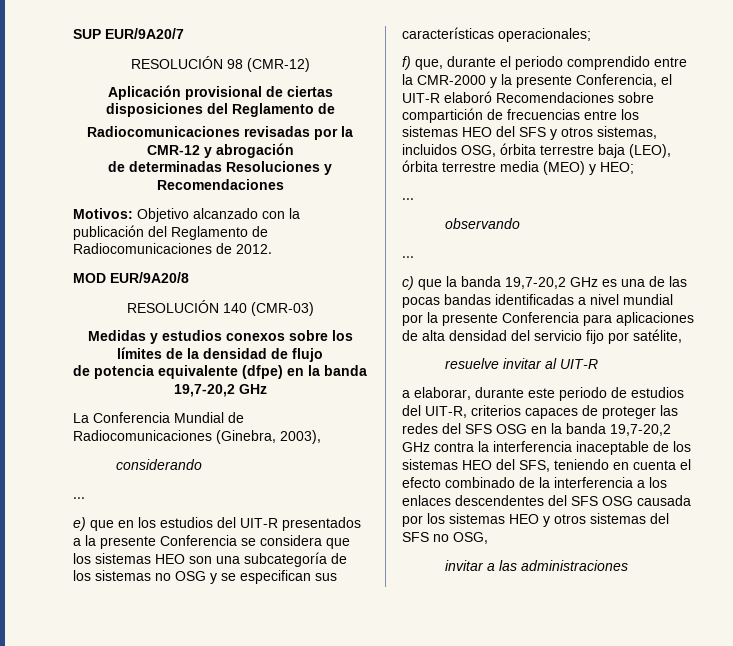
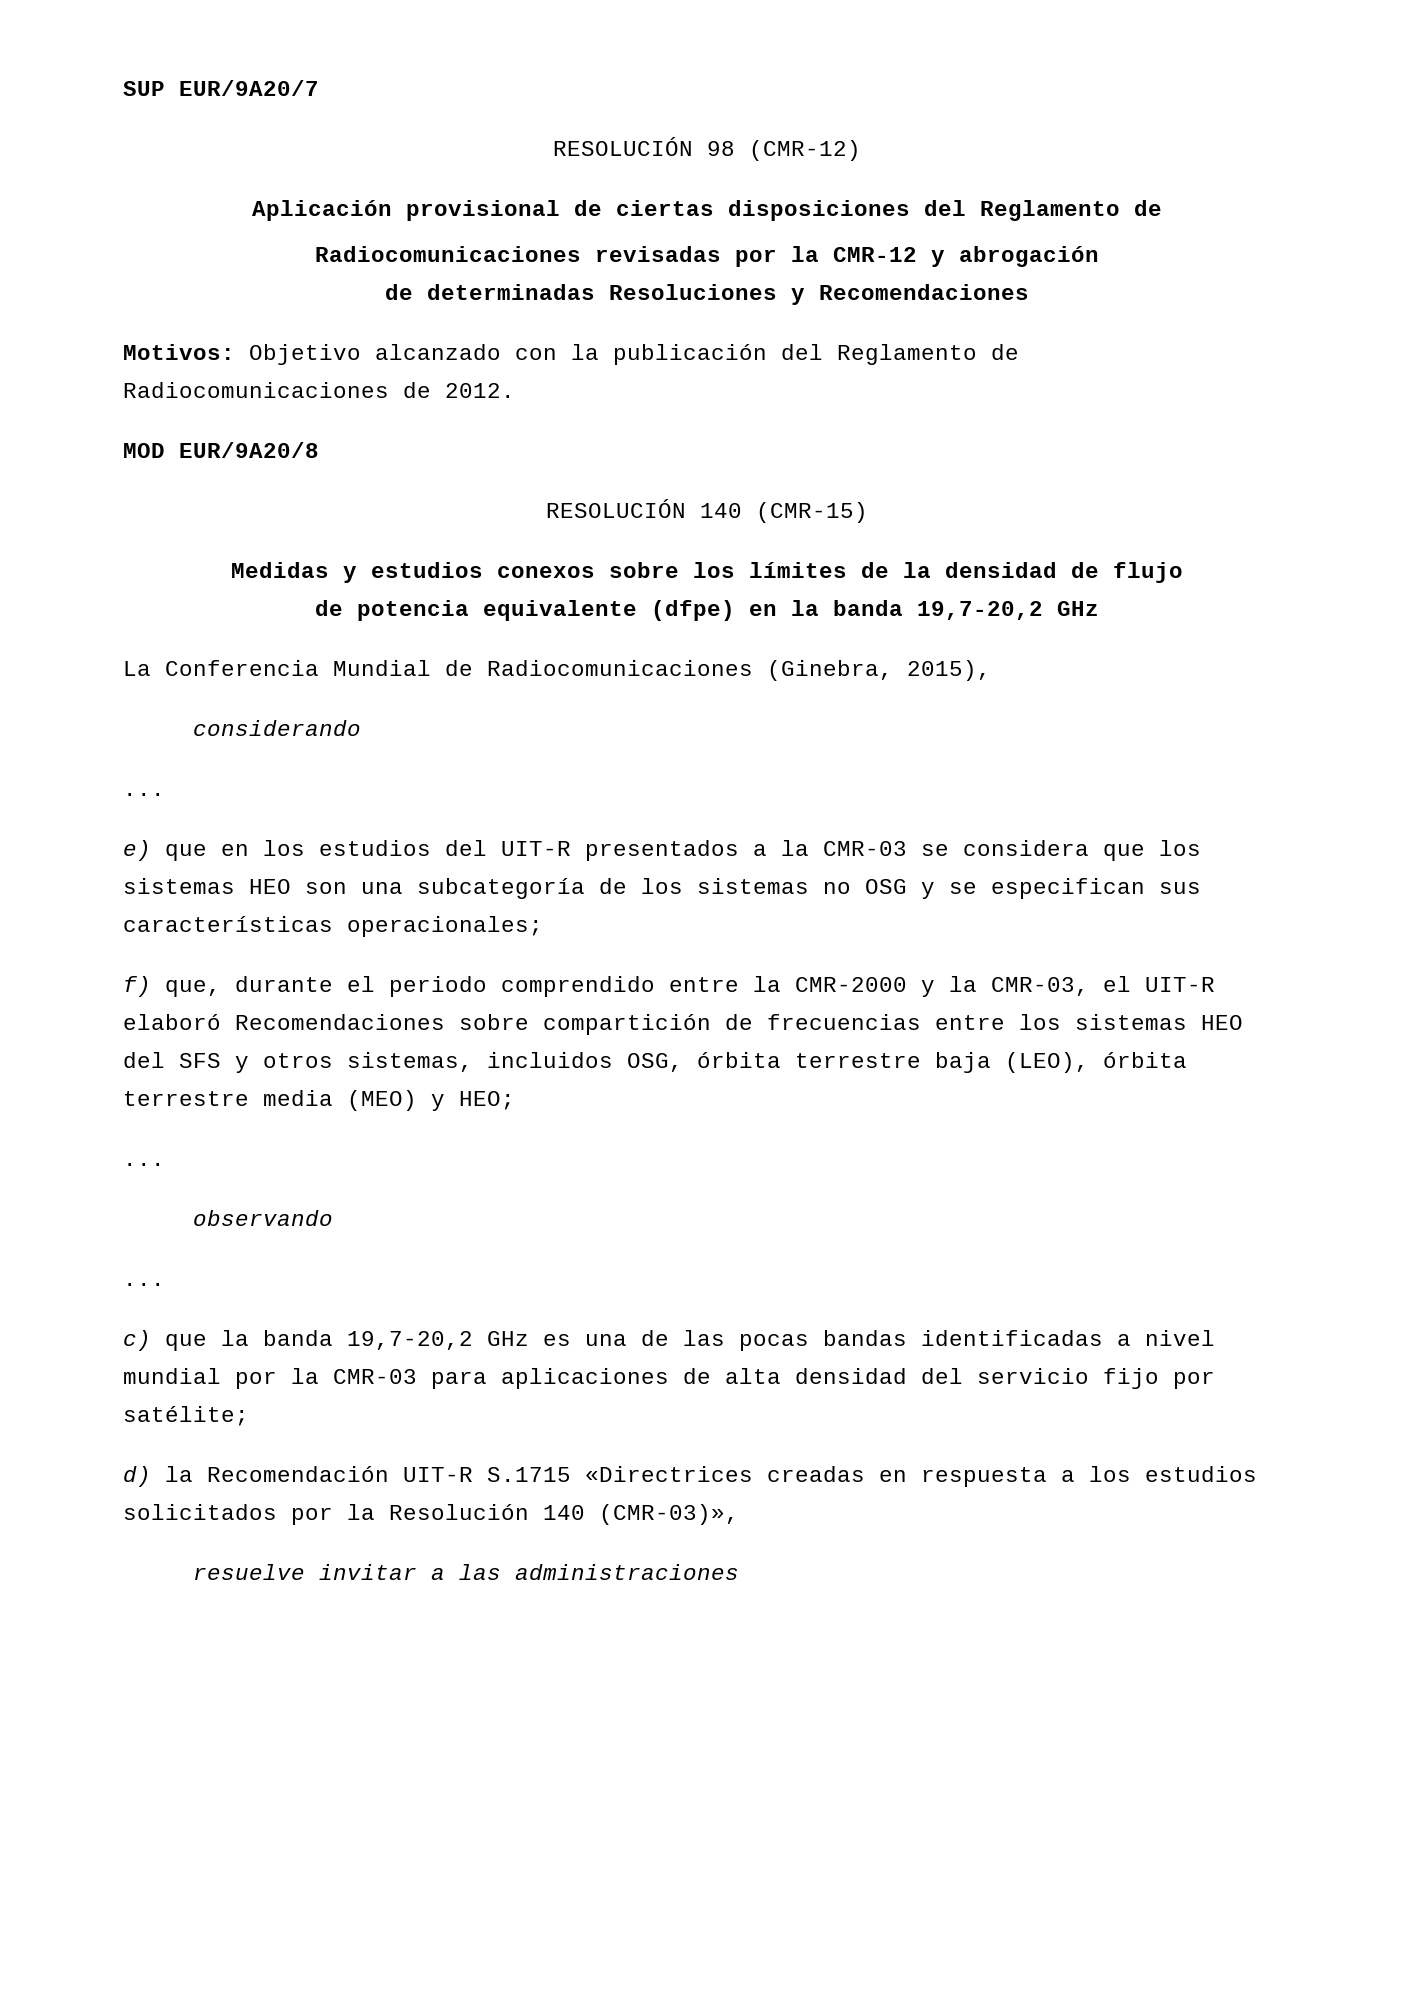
- RESOLUCIÓN 140 (CMR-03)
+ RESOLUCIÓN 140 (CMR-15)
- La Conferencia Mundial de Radiocomunicaciones (Ginebra, 2003),
+ La Conferencia Mundial de Radiocomunicaciones (Ginebra, 2015),
- e) que en los estudios del UIT-R presentados a la presente Conferencia se considera que los sistemas HEO son una subcategoría de los sistemas no OSG y se especifican sus características operacionales;
+ e) que en los estudios del UIT-R presentados a la CMR-03 se considera que los sistemas HEO son una subcategoría de los sistemas no OSG y se especifican sus características operacionales;
- f) que, durante el periodo comprendido entre la CMR-2000 y la presente Conferencia, el UIT-R elaboró Recomendaciones sobre compartición de frecuencias entre los sistemas HEO del SFS y otros sistemas, incluidos OSG, órbita terrestre baja (LEO), órbita terrestre media (MEO) y HEO;
+ f) que, durante el periodo comprendido entre la CMR-2000 y la CMR-03, el UIT-R elaboró Recomendaciones sobre compartición de frecuencias entre los sistemas HEO del SFS y otros sistemas, incluidos OSG, órbita terrestre baja (LEO), órbita terrestre media (MEO) y HEO;
- c) que la banda 19,7-20,2 GHz es una de las pocas bandas identificadas a nivel mundial por la presente Conferencia para aplicaciones de alta densidad del servicio fijo por satélite,
- resuelve invitar al UIT-R
- a elaborar, durante este periodo de estudios del UIT-R, criterios capaces de proteger las redes del SFS OSG en la banda 19,7-20,2 GHz contra la interferencia inaceptable de los sistemas HEO del SFS, teniendo en cuenta el efecto combinado de la interferencia a los enlaces descendentes del SFS OSG causada por los sistemas HEO y otros sistemas del SFS no OSG,
- invitar a las administraciones
+ c) que la banda 19,7-20,2 GHz es una de las pocas bandas identificadas a nivel mundial por la CMR-03 para aplicaciones de alta densidad del servicio fijo por satélite;
+ d) la Recomendación UIT-R S.1715 «Directrices creadas en respuesta a los estudios solicitados por la Resolución 140 (CMR-03)»,
+ resuelve invitar a las administraciones

